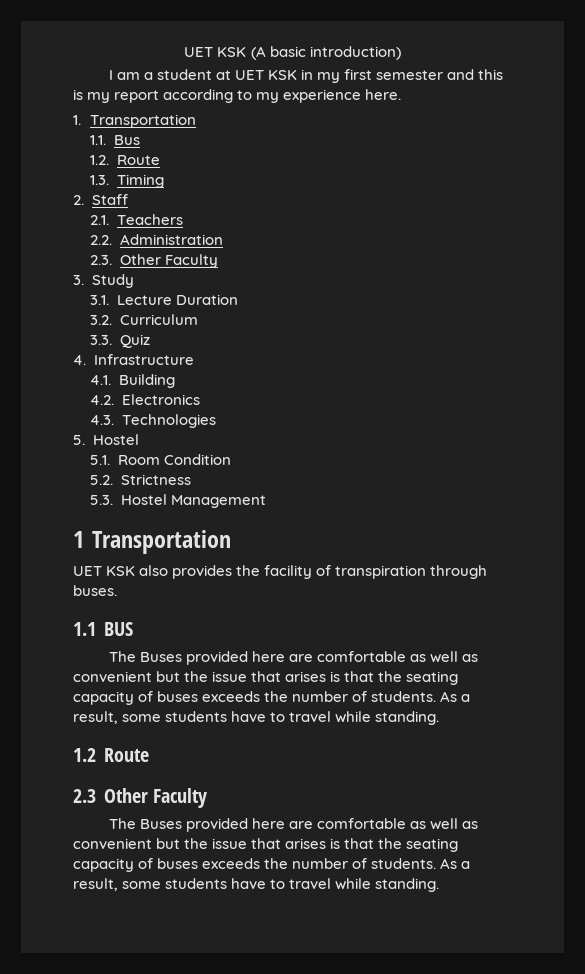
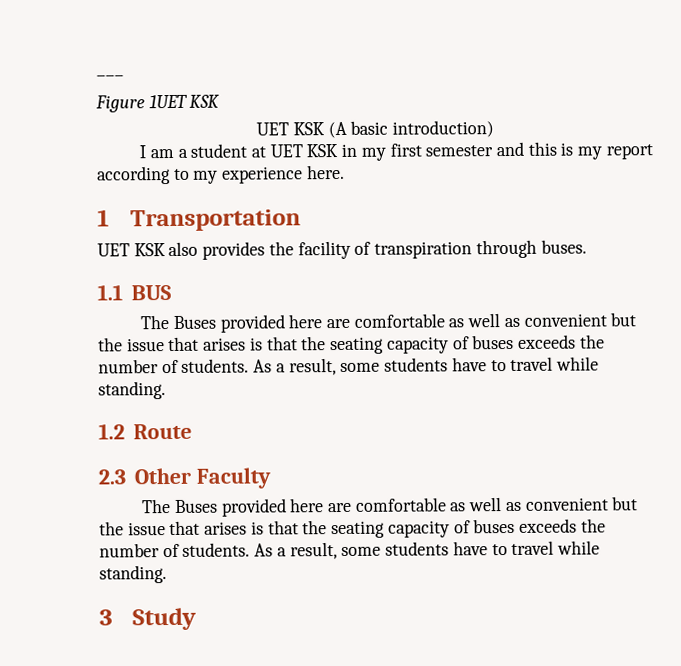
+ –––
+ Figure 1UET KSK
- 1. Transportation
- 1.1. Bus
- 1.2. Route
- 1.3. Timing
- 2. Staff
- 2.1. Teachers
- 2.2. Administration
- 2.3. Other Faculty
- 3. Study
- 3.1. Lecture Duration
- 3.2. Curriculum
- 3.3. Quiz
- 4. Infrastructure
- 4.1. Building
- 4.2. Electronics
- 4.3. Technologies
- 5. Hostel
- 5.1. Room Condition
- 5.2. Strictness
- 5.3. Hostel Management
+ 3 Study

